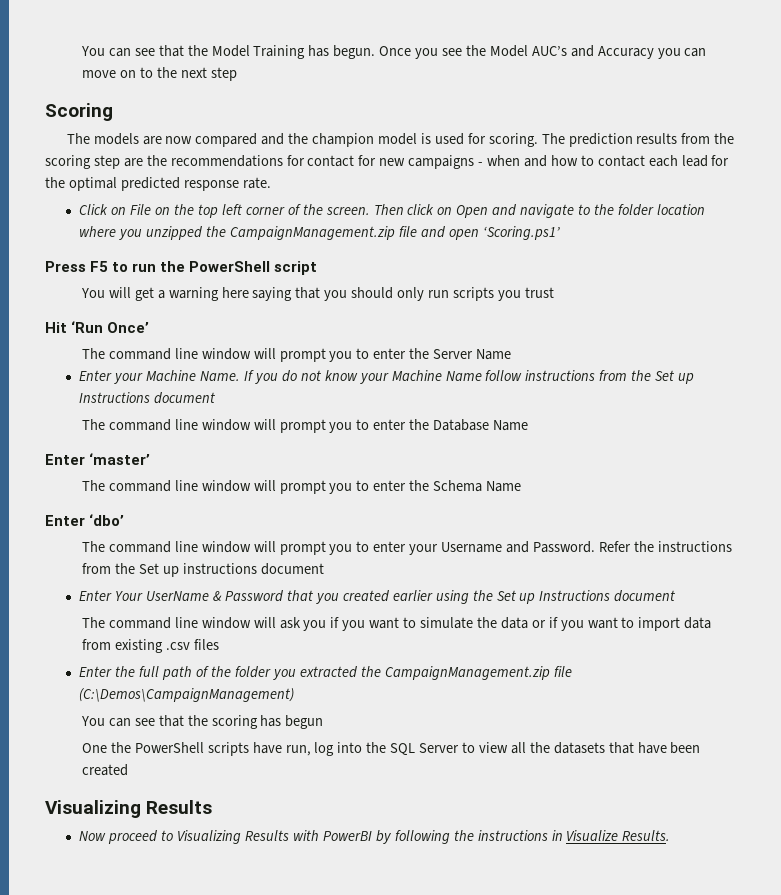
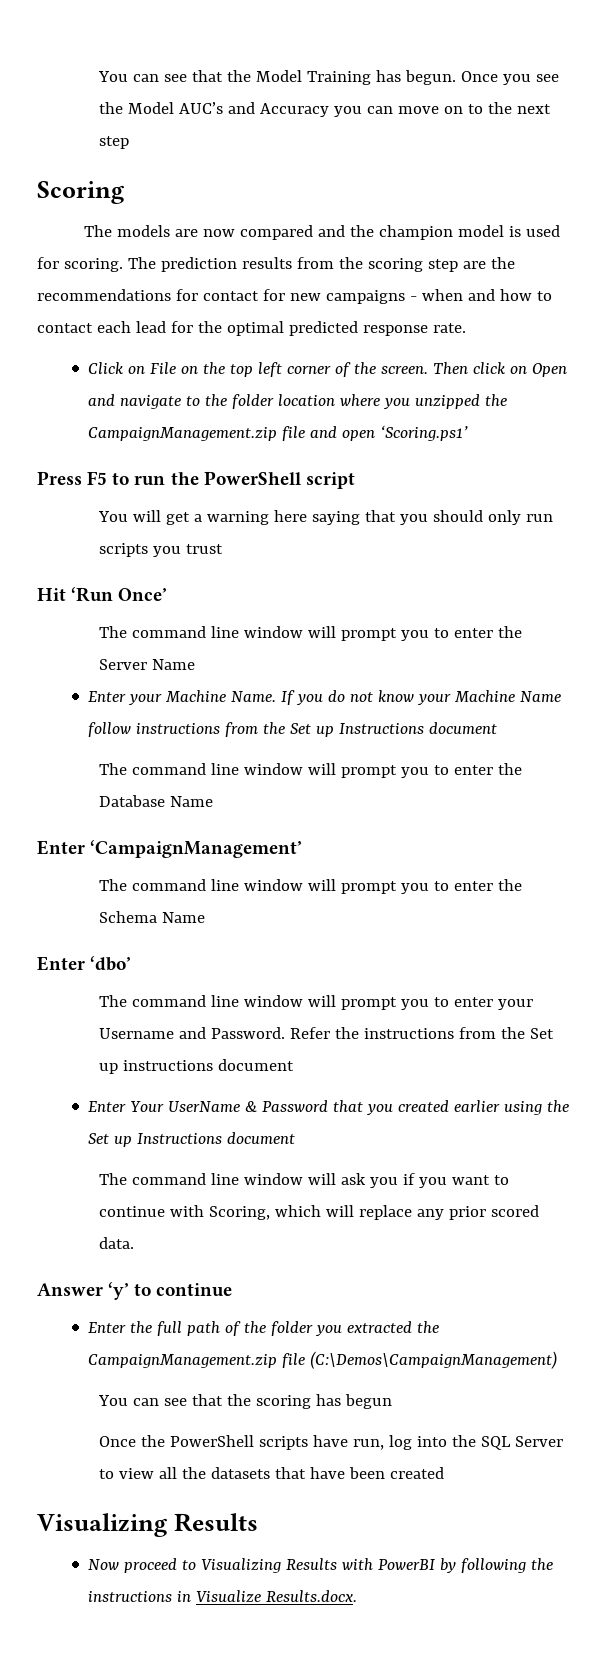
- Enter ‘master’
+ Enter ‘CampaignManagement’
- The command line window will ask you if you want to simulate the data or if you want to import data from existing .csv files
+ The command line window will ask you if you want to continue with Scoring, which will replace any prior scored data.
+ Answer ‘y’ to continue
- One the PowerShell scripts have run, log into the SQL Server to view all the datasets that have been created
+ Once the PowerShell scripts have run, log into the SQL Server to view all the datasets that have been created
- Now proceed to Visualizing Results with PowerBI by following the instructions in Visualize Results.
+ Now proceed to Visualizing Results with PowerBI by following the instructions in Visualize Results.docx.

